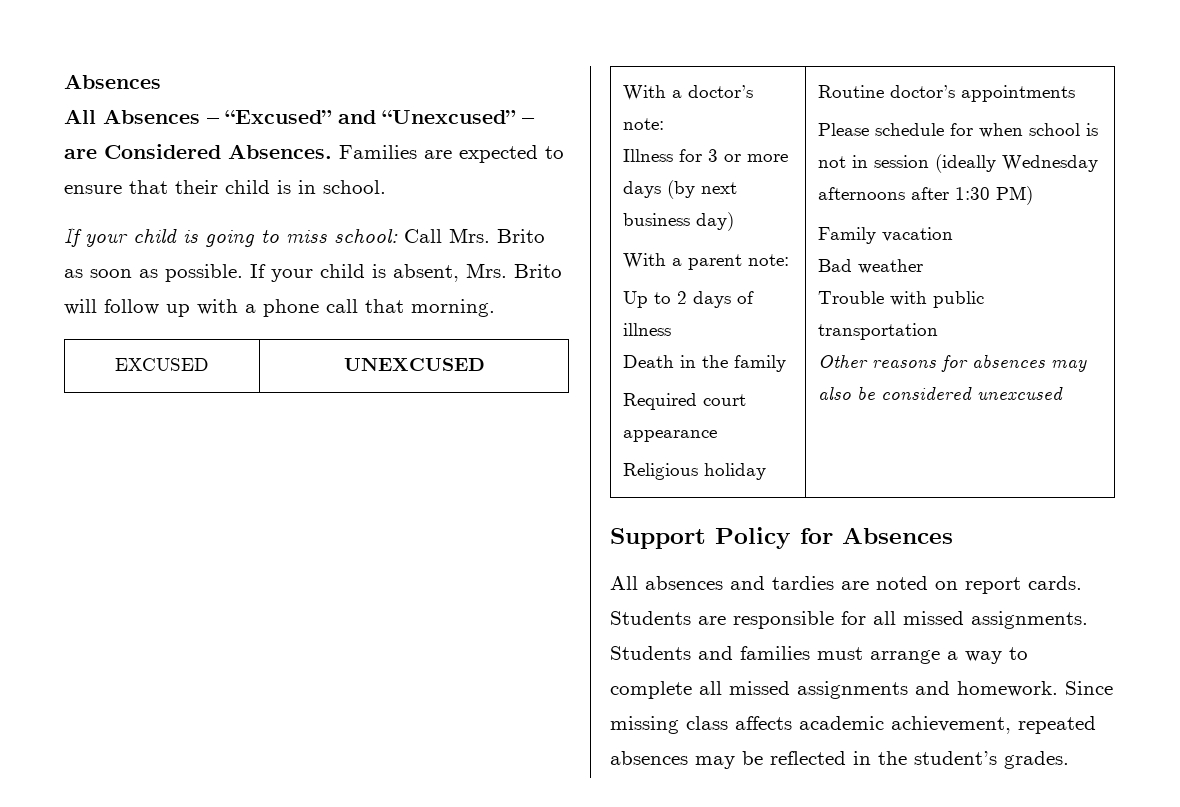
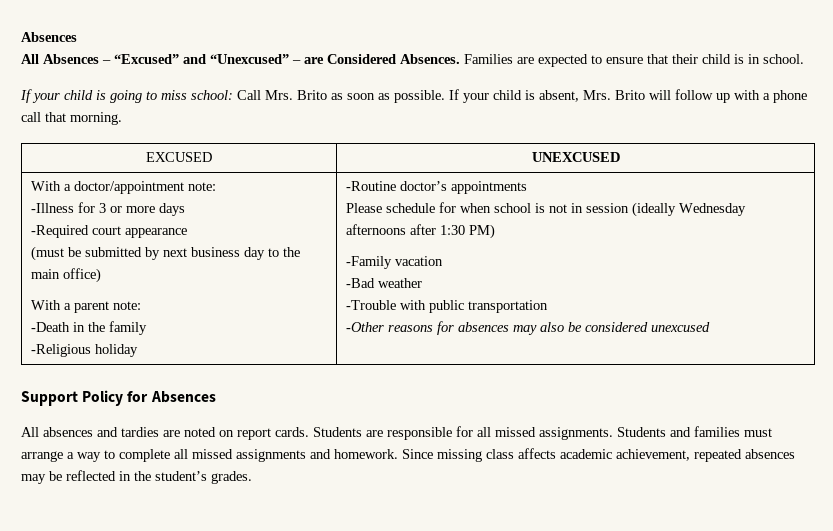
- With a doctor’s note:
- Illness for 3 or more days (by next business day)
+ With a doctor/appointment note:
+ -Illness for 3 or more days
+ -Required court appearance
+ (must be submitted by next business day to the main office)
  With a parent note:
- Up to 2 days of illness
- Death in the family
+ -Death in the family
- Required court appearance
- Religious holiday
+ -Religious holiday
- Routine doctor’s appointments
+ -Routine doctor’s appointments
- Family vacation
+ -Family vacation
- Bad weather
+ -Bad weather
- Trouble with public transportation
+ -Trouble with public transportation
- Other reasons for absences may also be considered unexcused
+ -Other reasons for absences may also be considered unexcused

